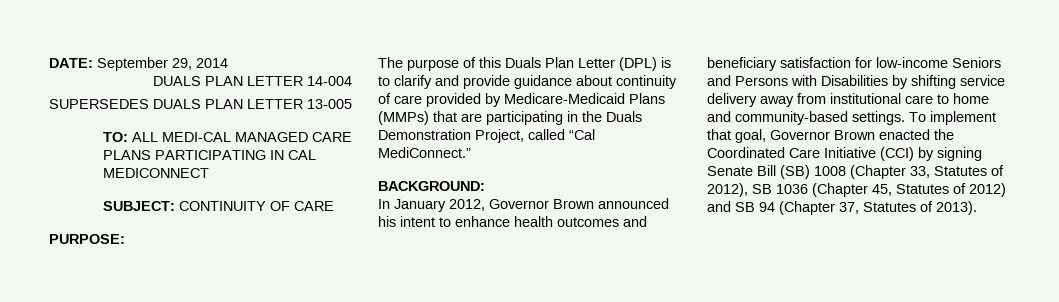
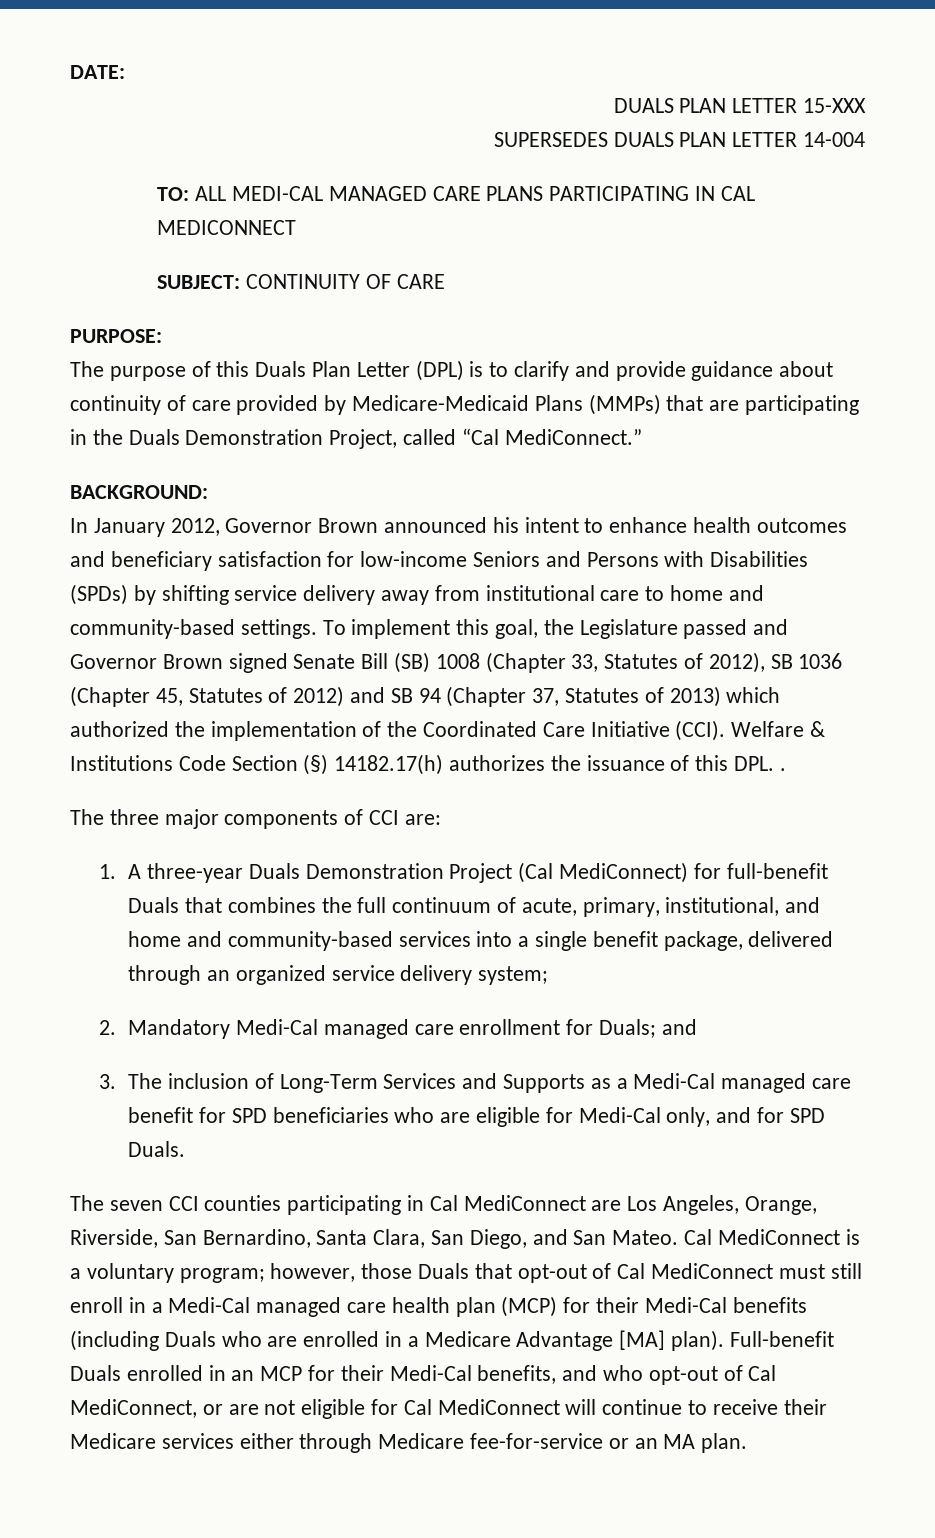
- DATE: September 29, 2014
- DUALS PLAN LETTER 14-004
+ DATE:
+ DUALS PLAN LETTER 15-XXX
- SUPERSEDES DUALS PLAN LETTER 13-005
+ SUPERSEDES DUALS PLAN LETTER 14-004
- In January 2012, Governor Brown announced his intent to enhance health outcomes and beneficiary satisfaction for low-income Seniors and Persons with Disabilities by shifting service delivery away from institutional care to home and community-based settings.
+ In January 2012, Governor Brown announced his intent to enhance health outcomes and beneficiary satisfaction for low-income Seniors and Persons with Disabilities (SPDs) by shifting service delivery away from institutional care to home and community-based settings.
- To implement that goal, Governor Brown enacted the Coordinated Care Initiative (CCI) by signing Senate Bill (SB) 1008 (Chapter 33, Statutes of 2012), SB 1036 (Chapter 45, Statutes of 2012) and SB 94 (Chapter 37, Statutes of 2013).
+ To implement this goal, the Legislature passed and Governor Brown signed Senate Bill (SB) 1008 (Chapter 33, Statutes of 2012), SB 1036 (Chapter 45, Statutes of 2012) and SB 94 (Chapter 37, Statutes of 2013) which authorized the implementation of the Coordinated Care Initiative (CCI). Welfare & Institutions Code Section (§) 14182.17(h) authorizes the issuance of this DPL. .
+ The three major components of CCI are:
+ 1. A three-year Duals Demonstration Project (Cal MediConnect) for full-benefit Duals that combines the full continuum of acute, primary, institutional, and home and community-based services into a single benefit package, delivered through an organized service delivery system;
+ 2. Mandatory Medi-Cal managed care enrollment for Duals; and
+ 3. The inclusion of Long-Term Services and Supports as a Medi-Cal managed care benefit for SPD beneficiaries who are eligible for Medi-Cal only, and for SPD Duals.
+ The seven CCI counties participating in Cal MediConnect are Los Angeles, Orange, Riverside, San Bernardino, Santa Clara, San Diego, and San Mateo. Cal MediConnect is a voluntary program; however, those Duals that opt-out of Cal MediConnect must still enroll in a Medi-Cal managed care health plan (MCP) for their Medi-Cal benefits (including Duals who are enrolled in a Medicare Advantage [MA] plan). Full-benefit Duals enrolled in an MCP for their Medi-Cal benefits, and who opt-out of Cal MediConnect, or are not eligible for Cal MediConnect will continue to receive their Medicare services either through Medicare fee-for-service or an MA plan.

